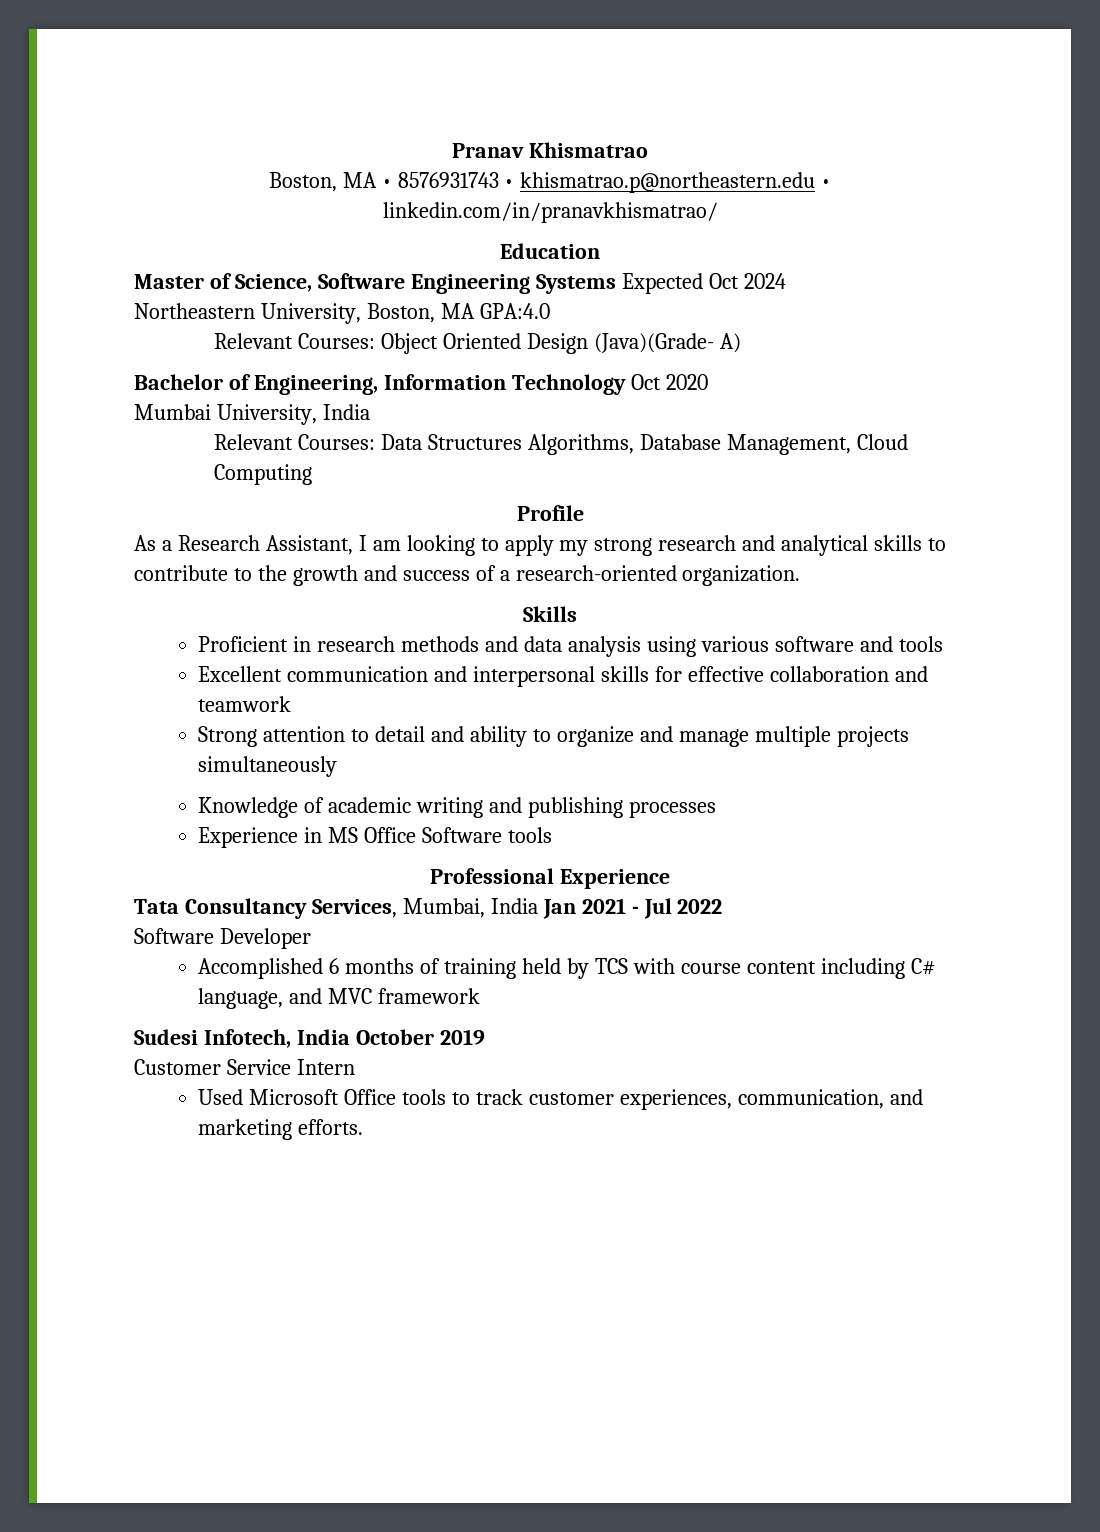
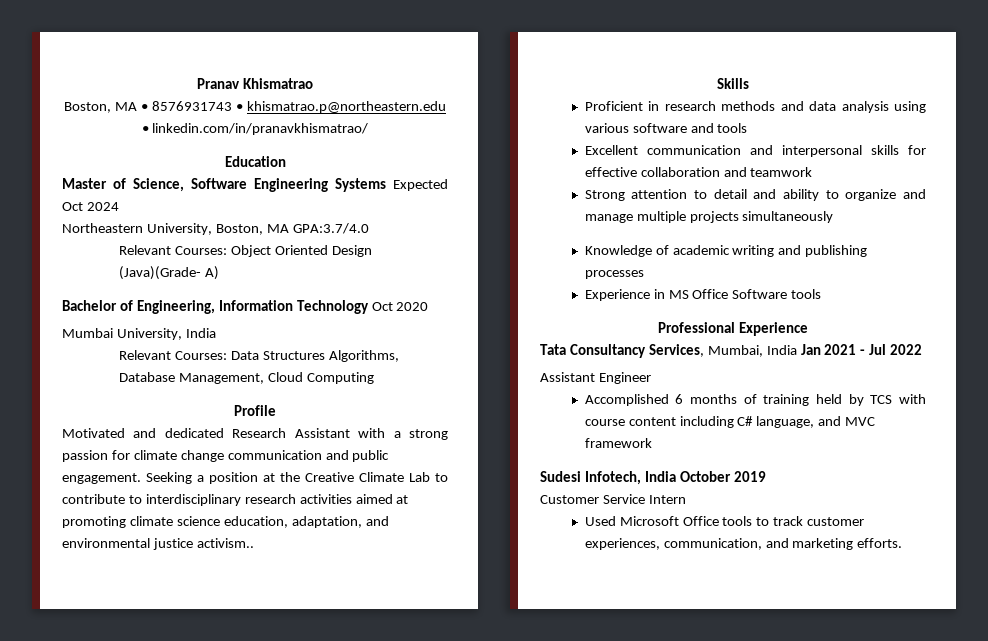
- Northeastern University, Boston, MA GPA:4.0
+ Northeastern University, Boston, MA GPA:3.7/4.0
- As a Research Assistant, I am looking to apply my strong research and analytical skills to contribute to the growth and success of a research-oriented organization.
+ Motivated and dedicated Research Assistant with a strong passion for climate change communication and public engagement. Seeking a position at the Creative Climate Lab to contribute to interdisciplinary research activities aimed at promoting climate science education, adaptation, and environmental justice activism..
- Software Developer
+ Assistant Engineer

